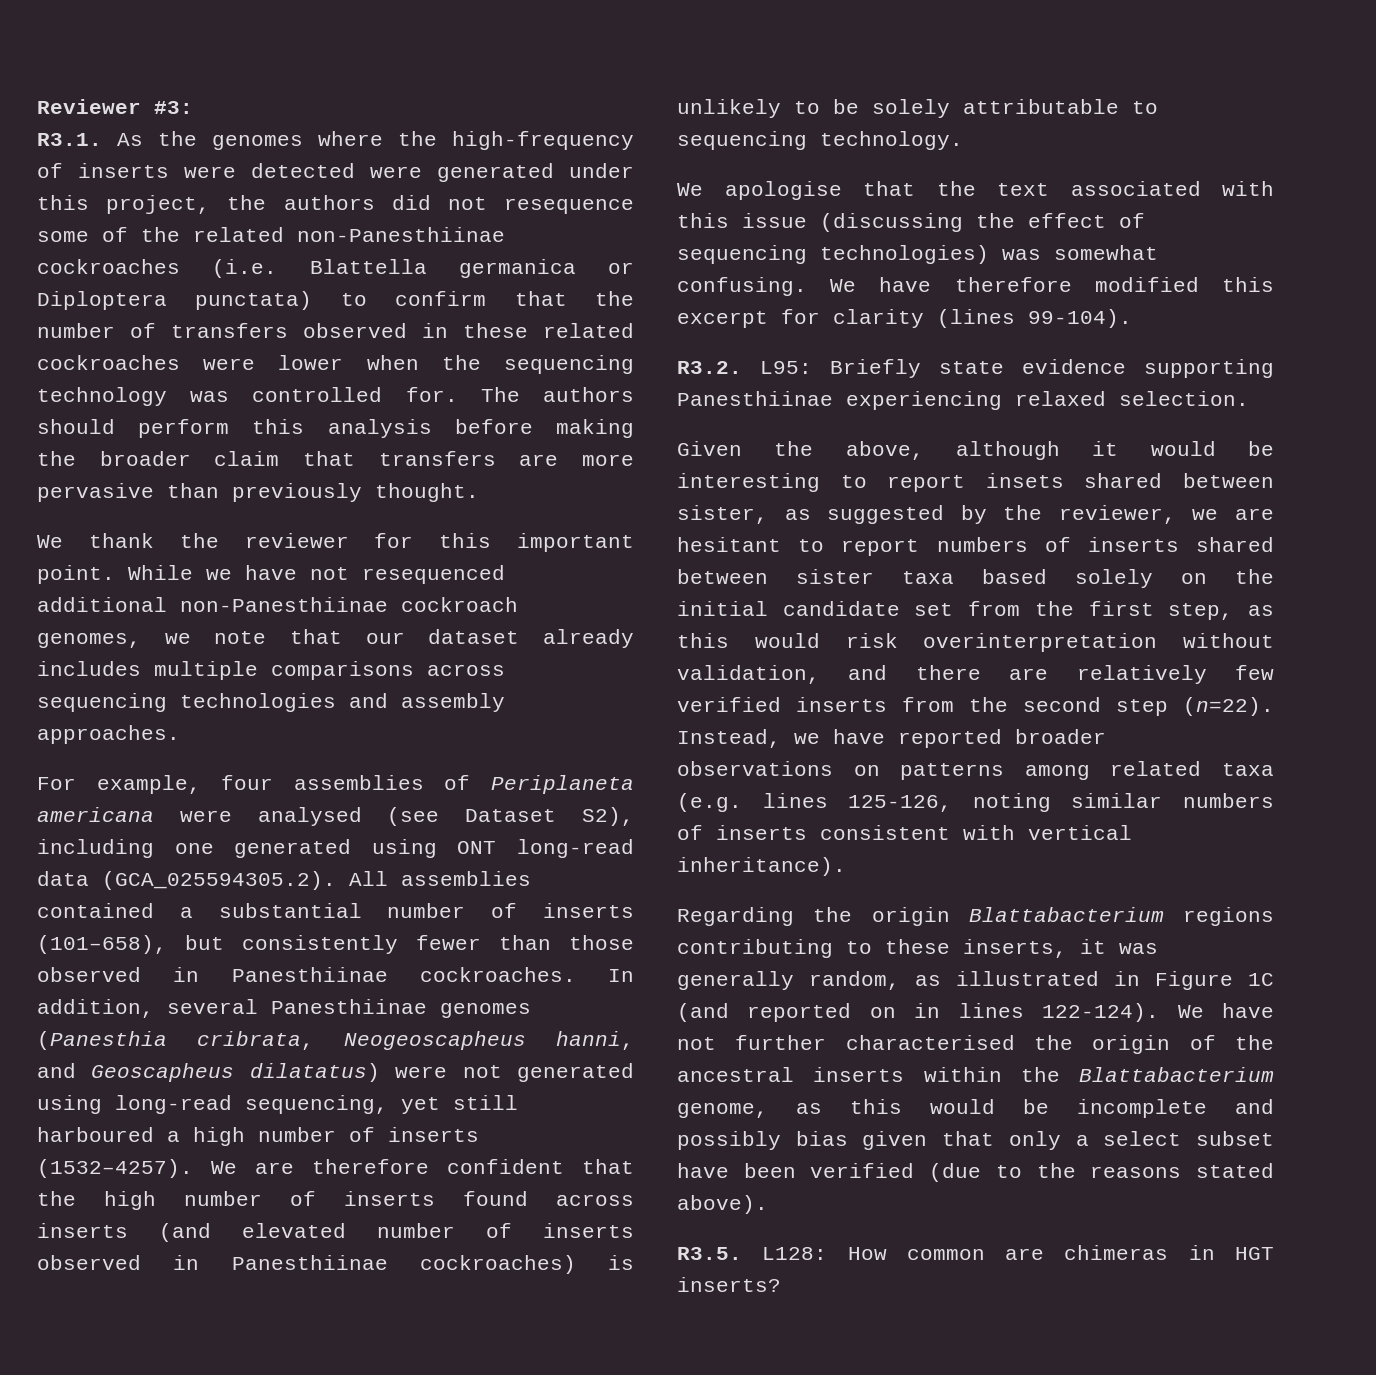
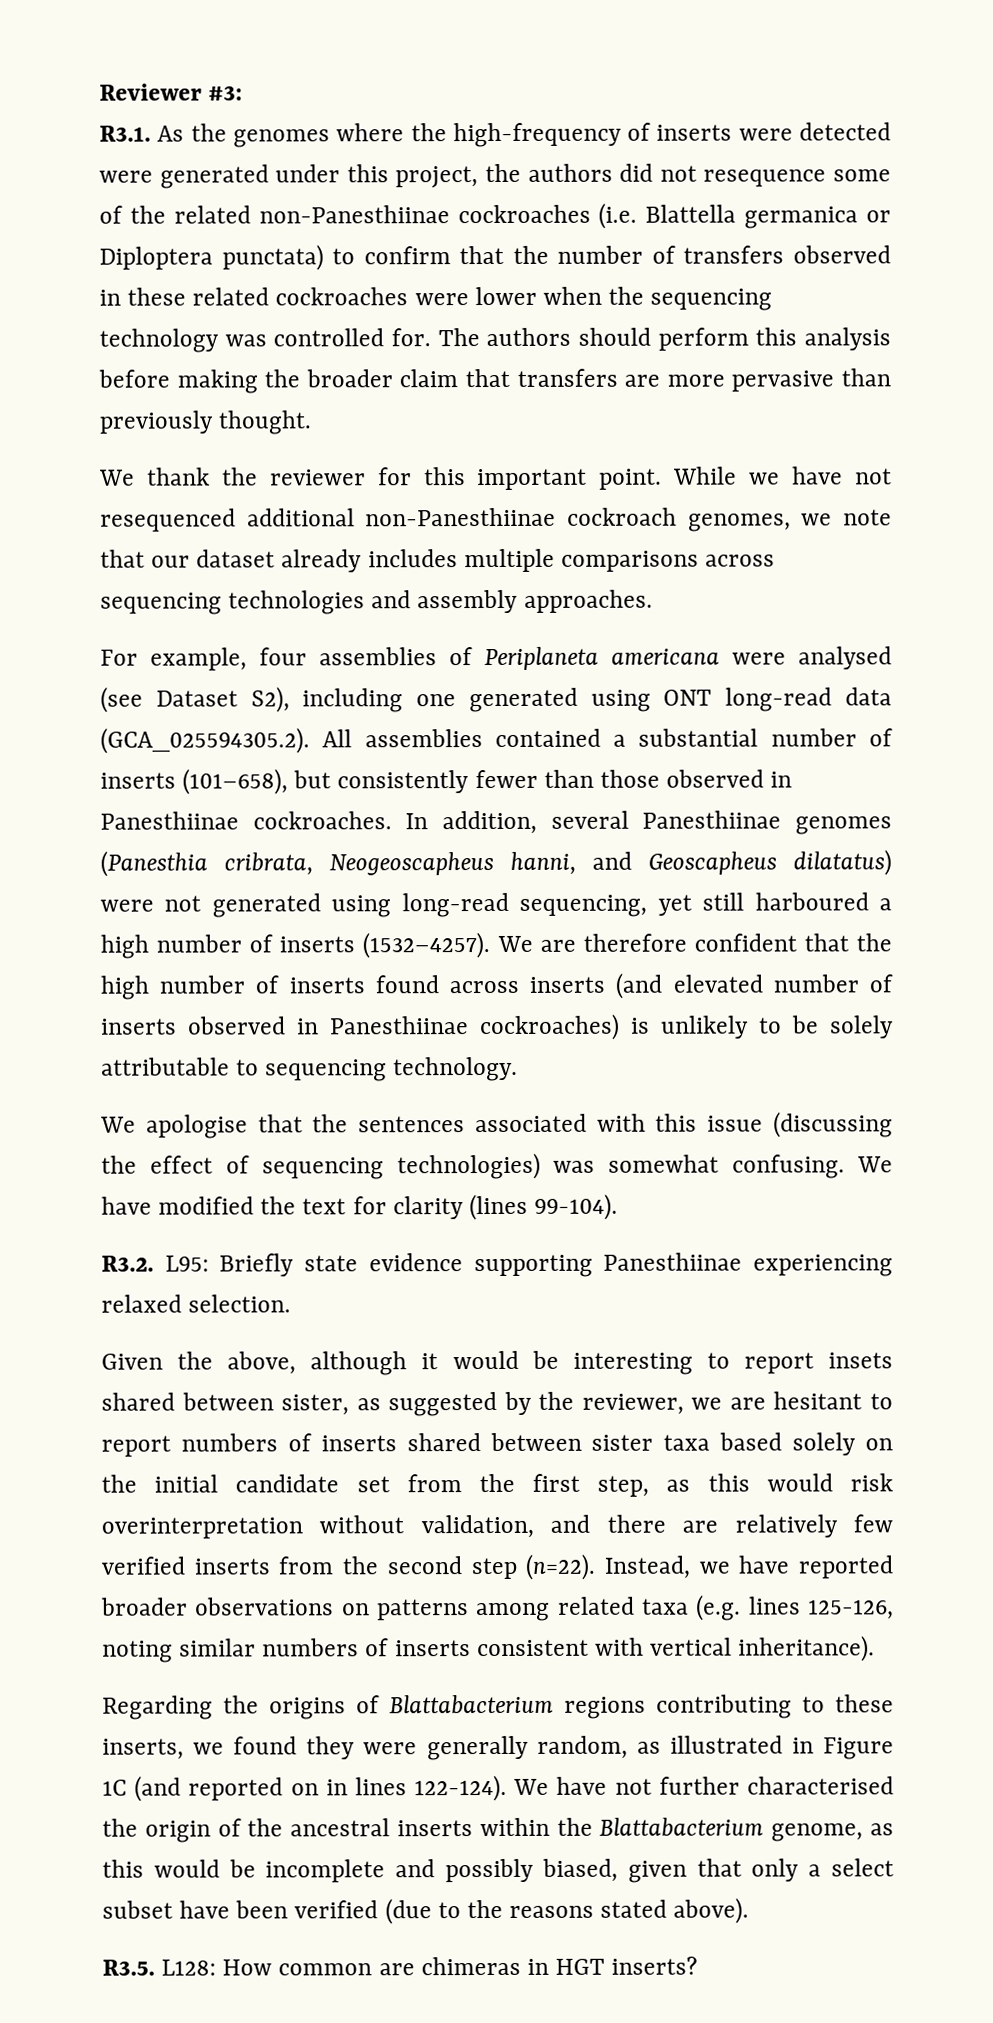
- We apologise that the text associated with this issue (discussing the effect of sequencing technologies) was somewhat confusing.
+ We apologise that the sentences associated with this issue (discussing the effect of sequencing technologies) was somewhat confusing.
- We have therefore modified this excerpt for clarity (lines 99-104).
+ We have modified the text for clarity (lines 99-104).
- Regarding the origin Blattabacterium regions contributing to these inserts, it was generally random, as illustrated in Figure 1C (and reported on in lines 122-124).
+ Regarding the origins of Blattabacterium regions contributing to these inserts, we found they were generally random, as illustrated in Figure 1C (and reported on in lines 122-124).
- We have not further characterised the origin of the ancestral inserts within the Blattabacterium genome, as this would be incomplete and possibly bias given that only a select subset have been verified (due to the reasons stated above).
+ We have not further characterised the origin of the ancestral inserts within the Blattabacterium genome, as this would be incomplete and possibly biased, given that only a select subset have been verified (due to the reasons stated above).

